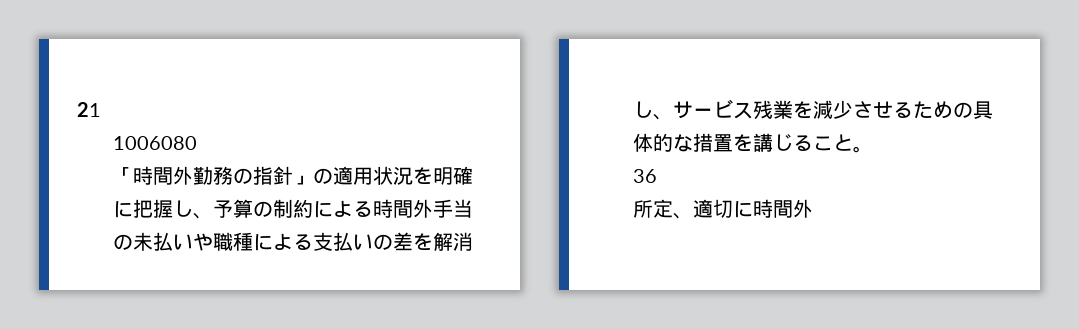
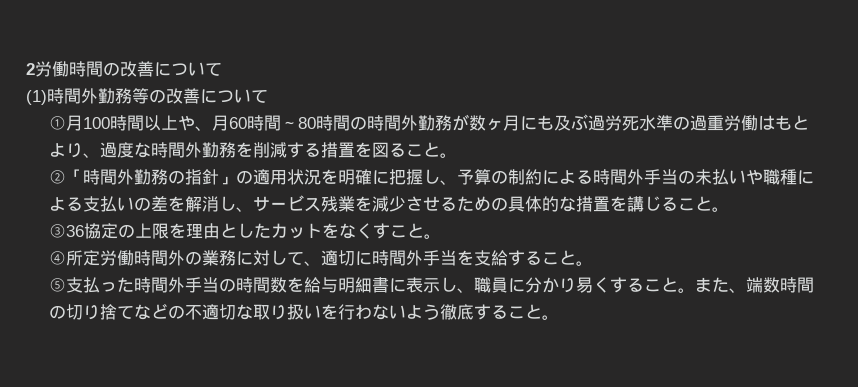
- 21
- 1006080
- 「時間外勤務の指針」の適用状況を明確に把握し、予算の制約による時間外手当の未払いや職種による支払いの差を解消し、サービス残業を減少させるための具体的な措置を講じること。
+ 2労働時間の改善について
+ (1)時間外勤務等の改善について
+ ①月100時間以上や、月60時間～80時間の時間外勤務が数ヶ月にも及ぶ過労死水準の過重労働はもとより、過度な時間外勤務を削減する措置を図ること。
+ ②「時間外勤務の指針」の適用状況を明確に把握し、予算の制約による時間外手当の未払いや職種による支払いの差を解消し、サービス残業を減少させるための具体的な措置を講じること。
- 36
- 所定、適切に時間外
+ ③36協定の上限を理由としたカットをなくすこと。
+ ④所定労働時間外の業務に対して、適切に時間外手当を支給すること。
+ ⑤支払った時間外手当の時間数を給与明細書に表示し、職員に分かり易くすること。また、端数時間の切り捨てなどの不適切な取り扱いを行わないよう徹底すること。

